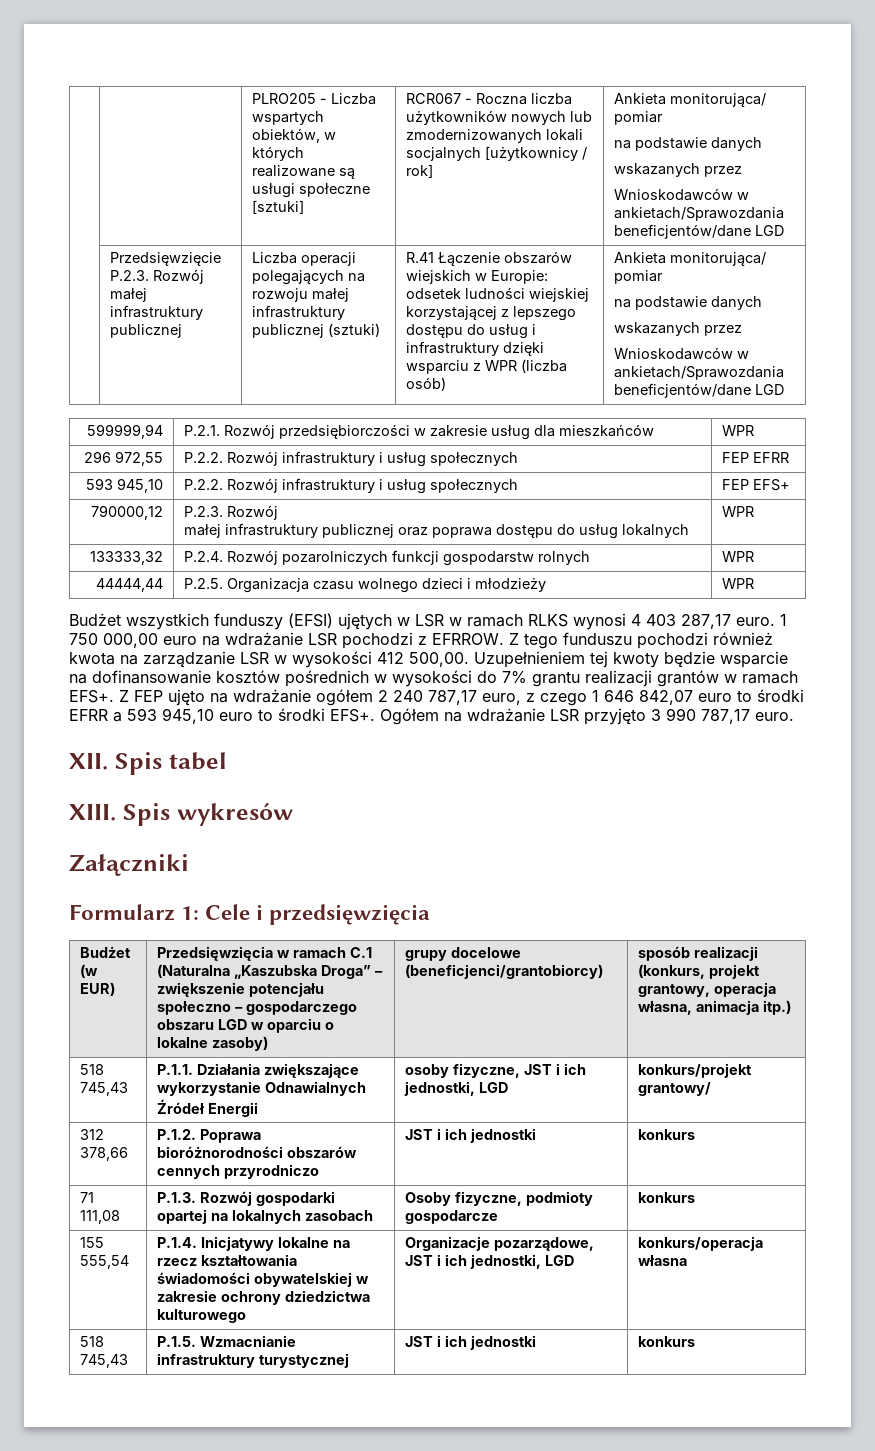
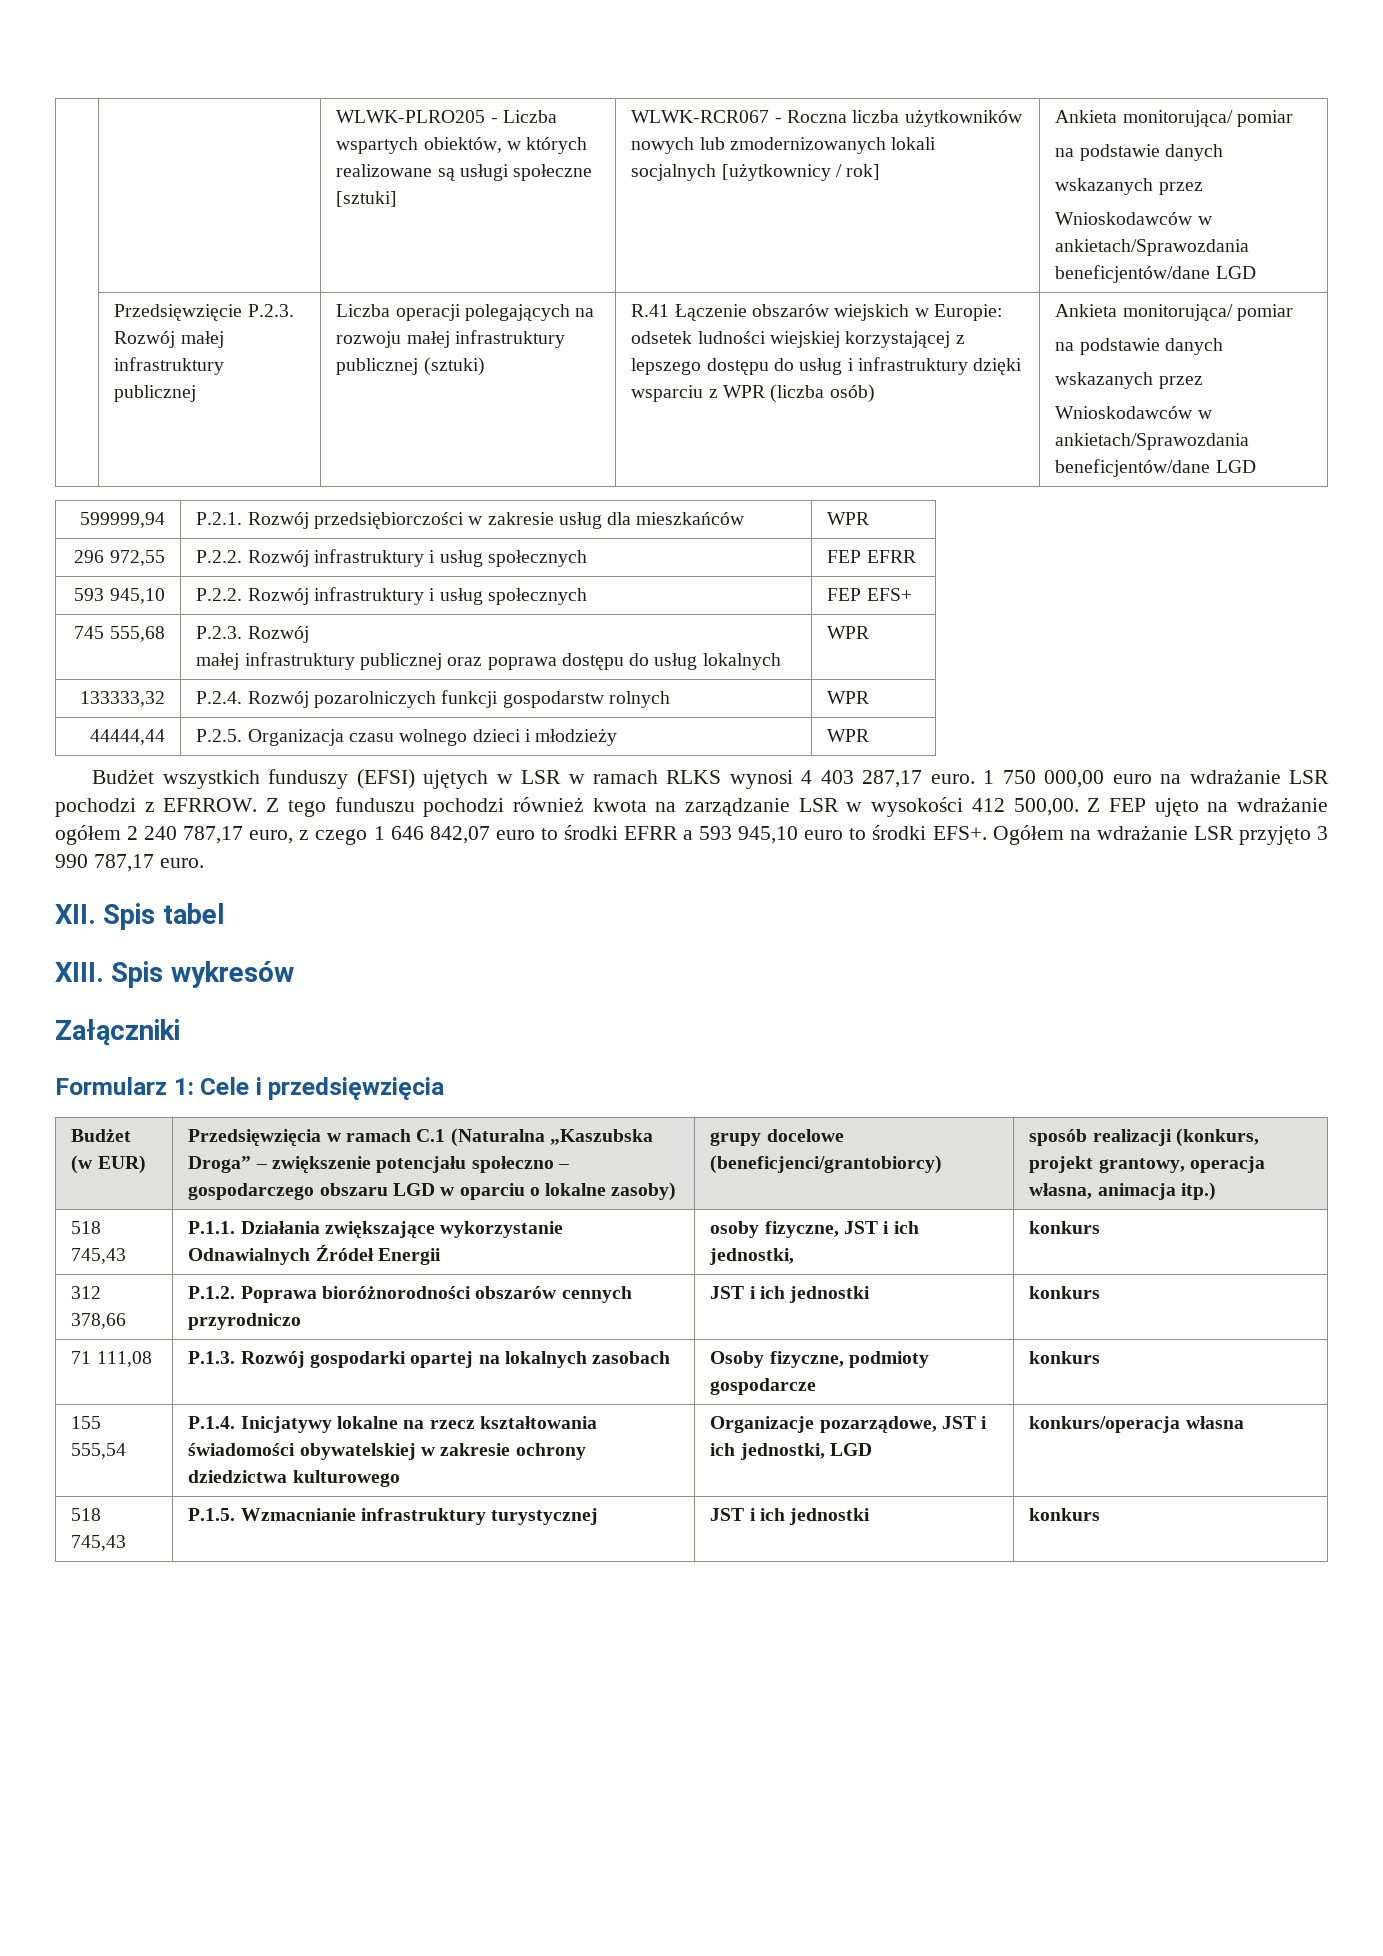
- | | PLRO205 - Liczba wspartych obiektów, w których realizowane są usługi społeczne [sztuki] | RCR067 - Roczna liczba użytkowników nowych lub zmodernizowanych lokali socjalnych [użytkownicy / rok] | Ankieta monitorująca/ pomiar
+ | | WLWK-PLRO205 - Liczba wspartych obiektów, w których realizowane są usługi społeczne [sztuki] | WLWK-RCR067 - Roczna liczba użytkowników nowych lub zmodernizowanych lokali socjalnych [użytkownicy / rok] | Ankieta monitorująca/ pomiar
- 790000,12 | P.2.3. Rozwój
+ 745 555,68 | P.2.3. Rozwój
- Uzupełnieniem tej kwoty będzie wsparcie na dofinansowanie kosztów pośrednich w wysokości do 7% grantu realizacji grantów w ramach EFS+.
- 518 745,43 | P.1.1. Działania zwiększające wykorzystanie Odnawialnych Źródeł Energii | osoby fizyczne, JST i ich jednostki, LGD | konkurs/projekt grantowy/
+ 518 745,43 | P.1.1. Działania zwiększające wykorzystanie Odnawialnych Źródeł Energii | osoby fizyczne, JST i ich jednostki, | konkurs

